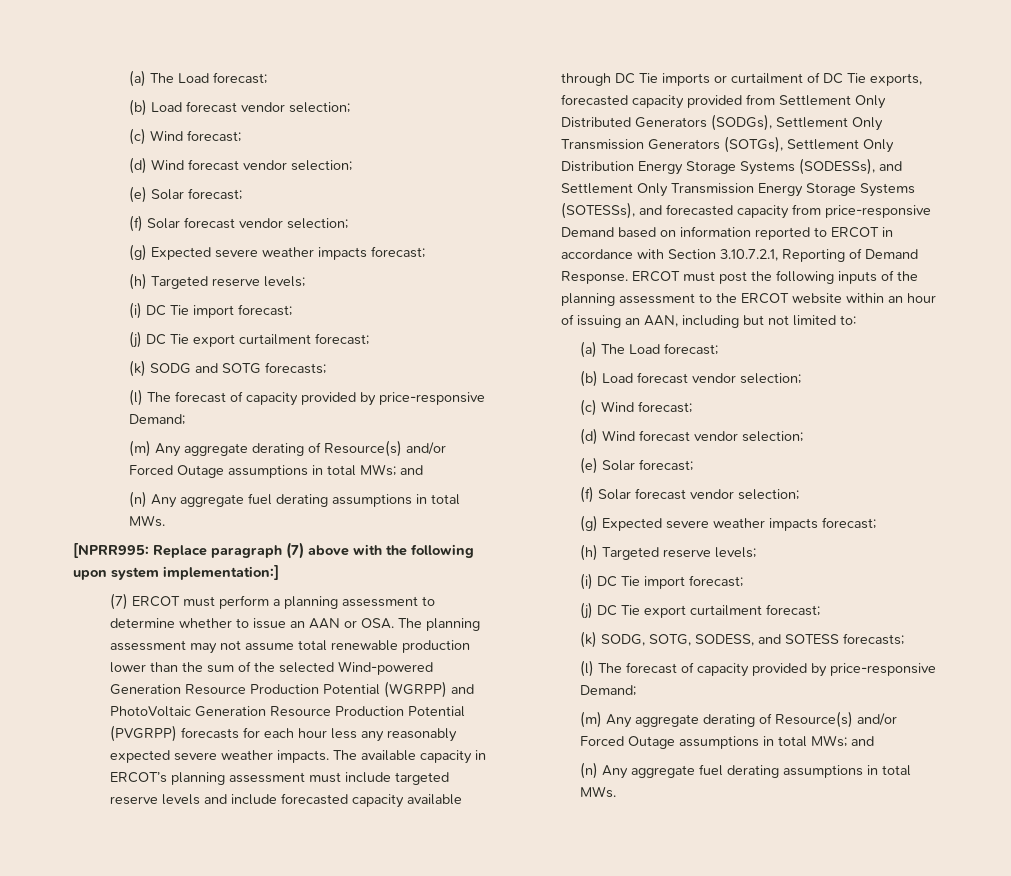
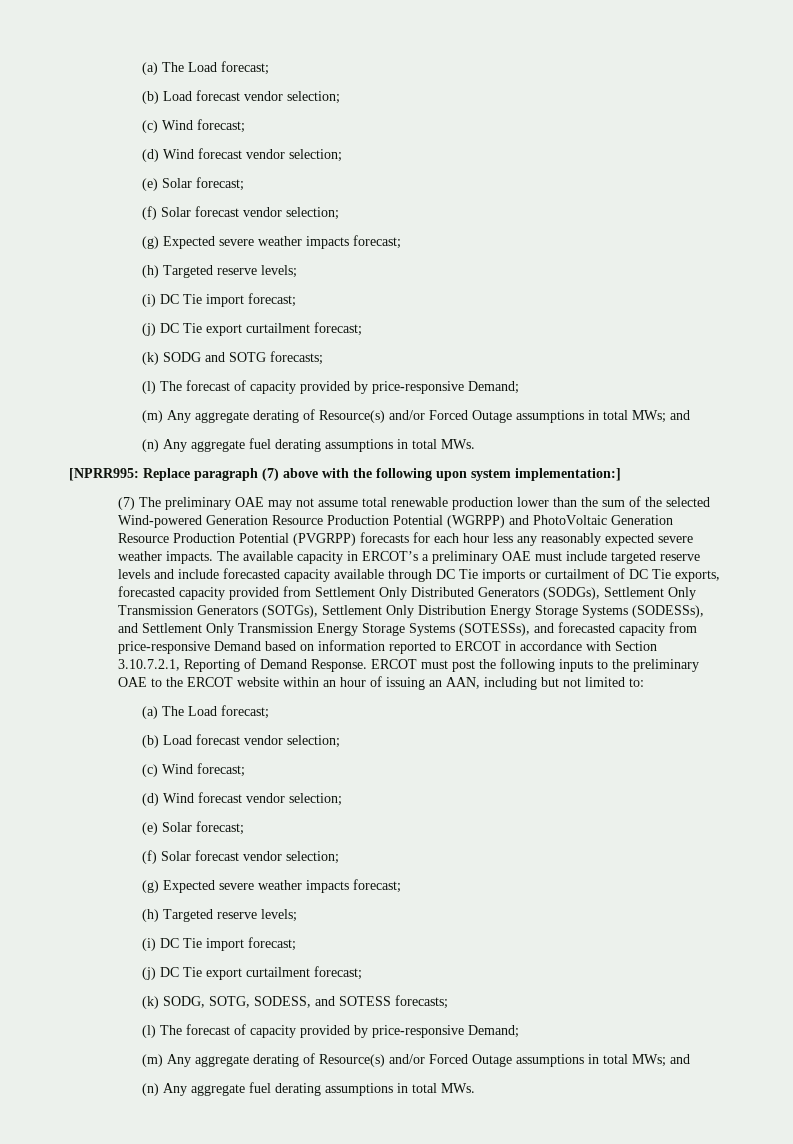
- (7) ERCOT must perform a planning assessment to determine whether to issue an AAN or OSA. The planning assessment may not assume total renewable production lower than the sum of the selected Wind-powered Generation Resource Production Potential (WGRPP) and PhotoVoltaic Generation Resource Production Potential (PVGRPP) forecasts for each hour less any reasonably expected severe weather impacts.
+ (7) The preliminary OAE may not assume total renewable production lower than the sum of the selected Wind-powered Generation Resource Production Potential (WGRPP) and PhotoVoltaic Generation Resource Production Potential (PVGRPP) forecasts for each hour less any reasonably expected severe weather impacts.
- The available capacity in ERCOT’s planning assessment must include targeted reserve levels and include forecasted capacity available through DC Tie imports or curtailment of DC Tie exports, forecasted capacity provided from Settlement Only Distributed Generators (SODGs), Settlement Only Transmission Generators (SOTGs), Settlement Only Distribution Energy Storage Systems (SODESSs), and Settlement Only Transmission Energy Storage Systems (SOTESSs), and forecasted capacity from price-responsive Demand based on information reported to ERCOT in accordance with Section 3.10.7.2.1, Reporting of Demand Response.
+ The available capacity in ERCOT’s a preliminary OAE must include targeted reserve levels and include forecasted capacity available through DC Tie imports or curtailment of DC Tie exports, forecasted capacity provided from Settlement Only Distributed Generators (SODGs), Settlement Only Transmission Generators (SOTGs), Settlement Only Distribution Energy Storage Systems (SODESSs), and Settlement Only Transmission Energy Storage Systems (SOTESSs), and forecasted capacity from price-responsive Demand based on information reported to ERCOT in accordance with Section 3.10.7.2.1, Reporting of Demand Response.
- ERCOT must post the following inputs of the planning assessment to the ERCOT website within an hour of issuing an AAN, including but not limited to:
+ ERCOT must post the following inputs to the preliminary OAE to the ERCOT website within an hour of issuing an AAN, including but not limited to:

